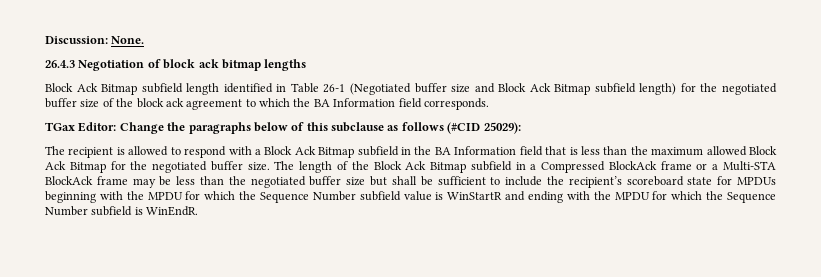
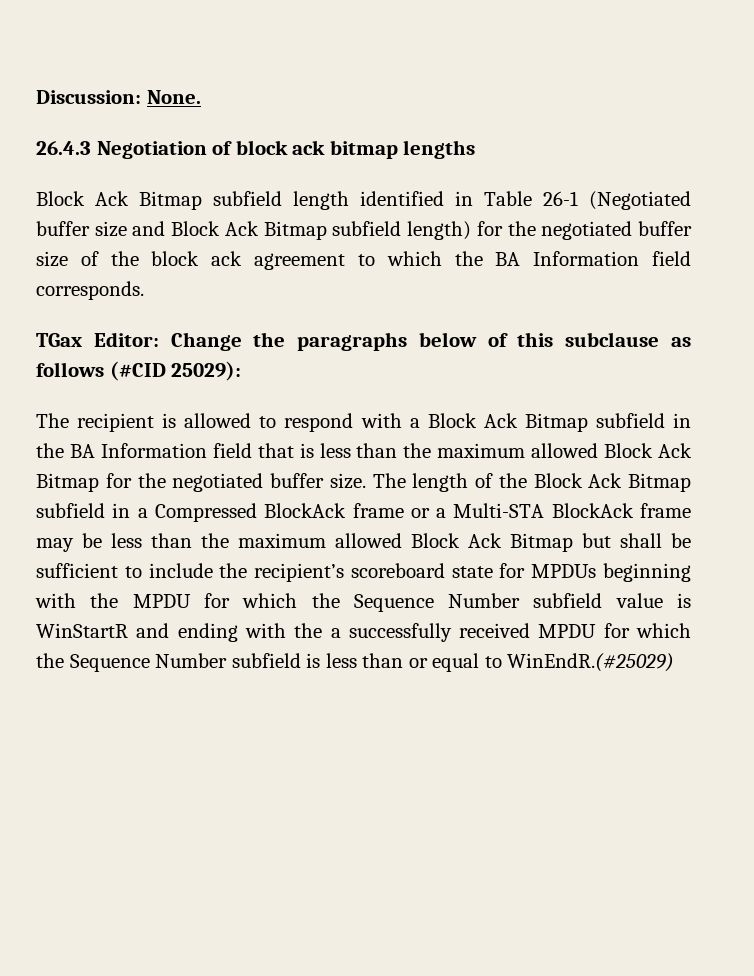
- The length of the Block Ack Bitmap subfield in a Compressed BlockAck frame or a Multi-STA BlockAck frame may be less than the negotiated buffer size but shall be sufficient to include the recipient’s scoreboard state for MPDUs beginning with the MPDU for which the Sequence Number subfield value is WinStartR and ending with the MPDU for which the Sequence Number subfield is WinEndR.
+ The length of the Block Ack Bitmap subfield in a Compressed BlockAck frame or a Multi-STA BlockAck frame may be less than the maximum allowed Block Ack Bitmap but shall be sufficient to include the recipient’s scoreboard state for MPDUs beginning with the MPDU for which the Sequence Number subfield value is WinStartR and ending with the a successfully received MPDU for which the Sequence Number subfield is less than or equal to WinEndR.(#25029)

